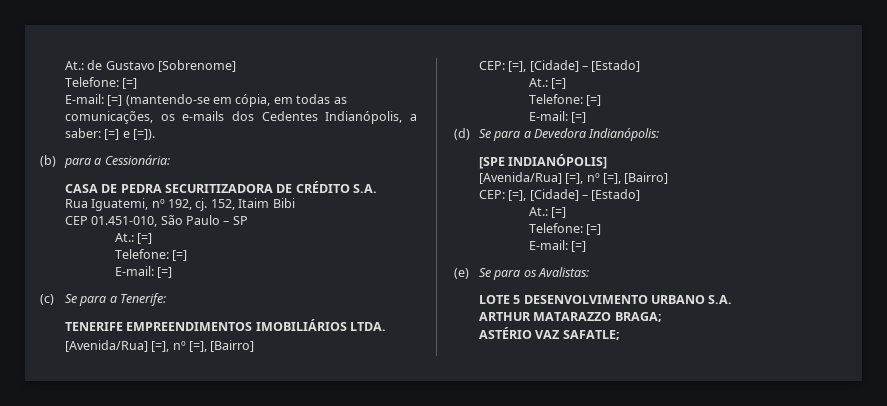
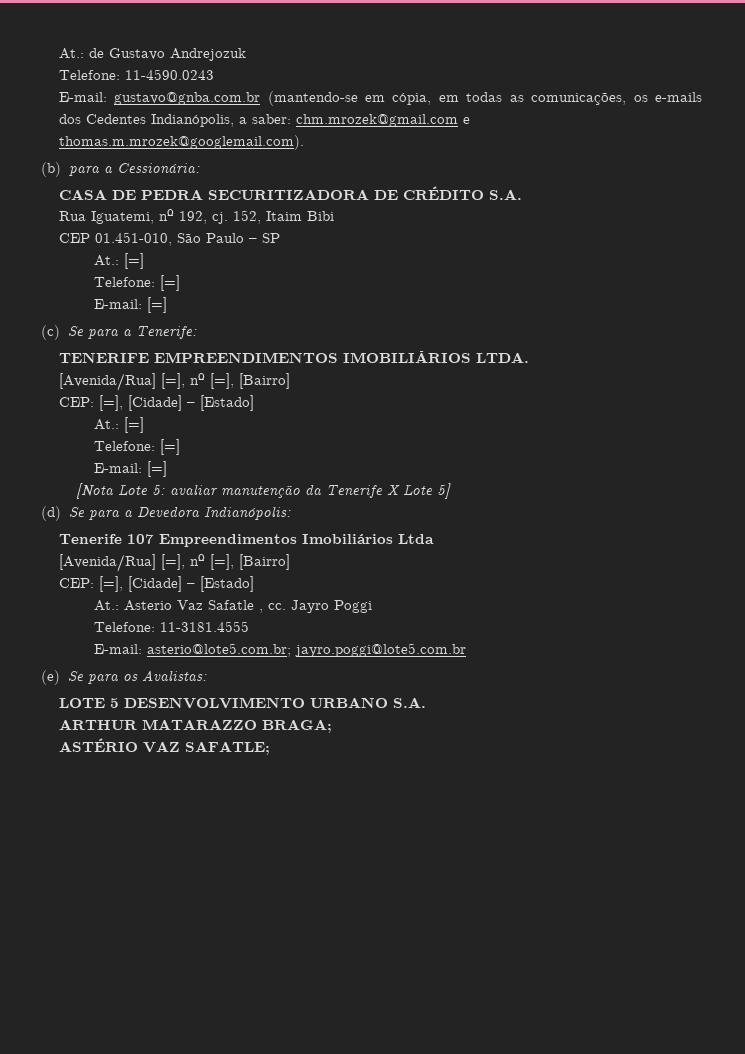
- At.: de Gustavo [Sobrenome]
- Telefone: [=]
- E-mail: [=] (mantendo-se em cópia, em todas as comunicações, os e-mails dos Cedentes Indianópolis, a saber: [=] e [=]).
+ At.: de Gustavo Andrejozuk
+ Telefone: 11-4590.0243
+ E-mail: gustavo@gnba.com.br (mantendo-se em cópia, em todas as comunicações, os e-mails dos Cedentes Indianópolis, a saber: chm.mrozek@gmail.com e thomas.m.mrozek@googlemail.com).
+ [Nota Lote 5: avaliar manutenção da Tenerife X Lote 5]
- [SPE INDIANÓPOLIS]
+ Tenerife 107 Empreendimentos Imobiliários Ltda
  [Avenida/Rua] [=], nº [=], [Bairro]
  CEP: [=], [Cidade] – [Estado]
- At.: [=]
- Telefone: [=]
- E-mail: [=]
+ At.: Asterio Vaz Safatle , cc. Jayro Poggi
+ Telefone: 11-3181.4555
+ E-mail: asterio@lote5.com.br; jayro.poggi@lote5.com.br

